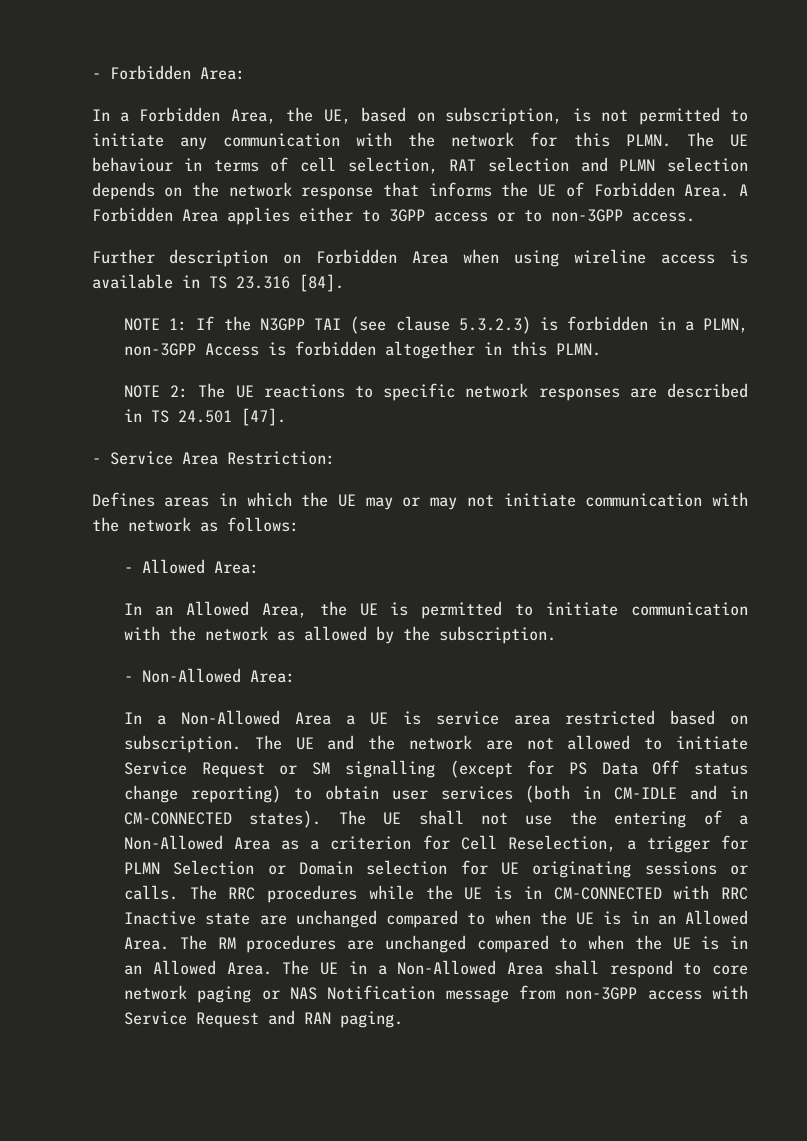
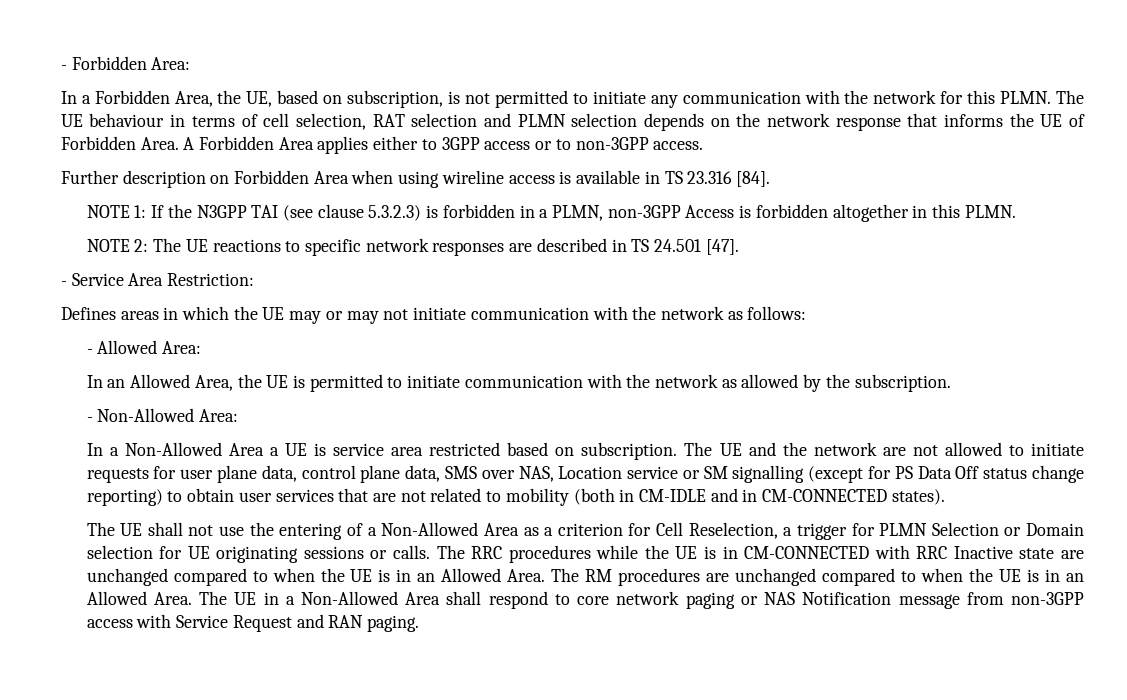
- The UE and the network are not allowed to initiate Service Request or SM signalling (except for PS Data Off status change reporting) to obtain user services (both in CM-IDLE and in CM-CONNECTED states). The UE shall not use the entering of a Non-Allowed Area as a criterion for Cell Reselection, a trigger for PLMN Selection or Domain selection for UE originating sessions or calls.
+ The UE and the network are not allowed to initiate requests for user plane data, control plane data, SMS over NAS, Location service or SM signalling (except for PS Data Off status change reporting) to obtain user services that are not related to mobility (both in CM-IDLE and in CM-CONNECTED states).
+ The UE shall not use the entering of a Non-Allowed Area as a criterion for Cell Reselection, a trigger for PLMN Selection or Domain selection for UE originating sessions or calls.

